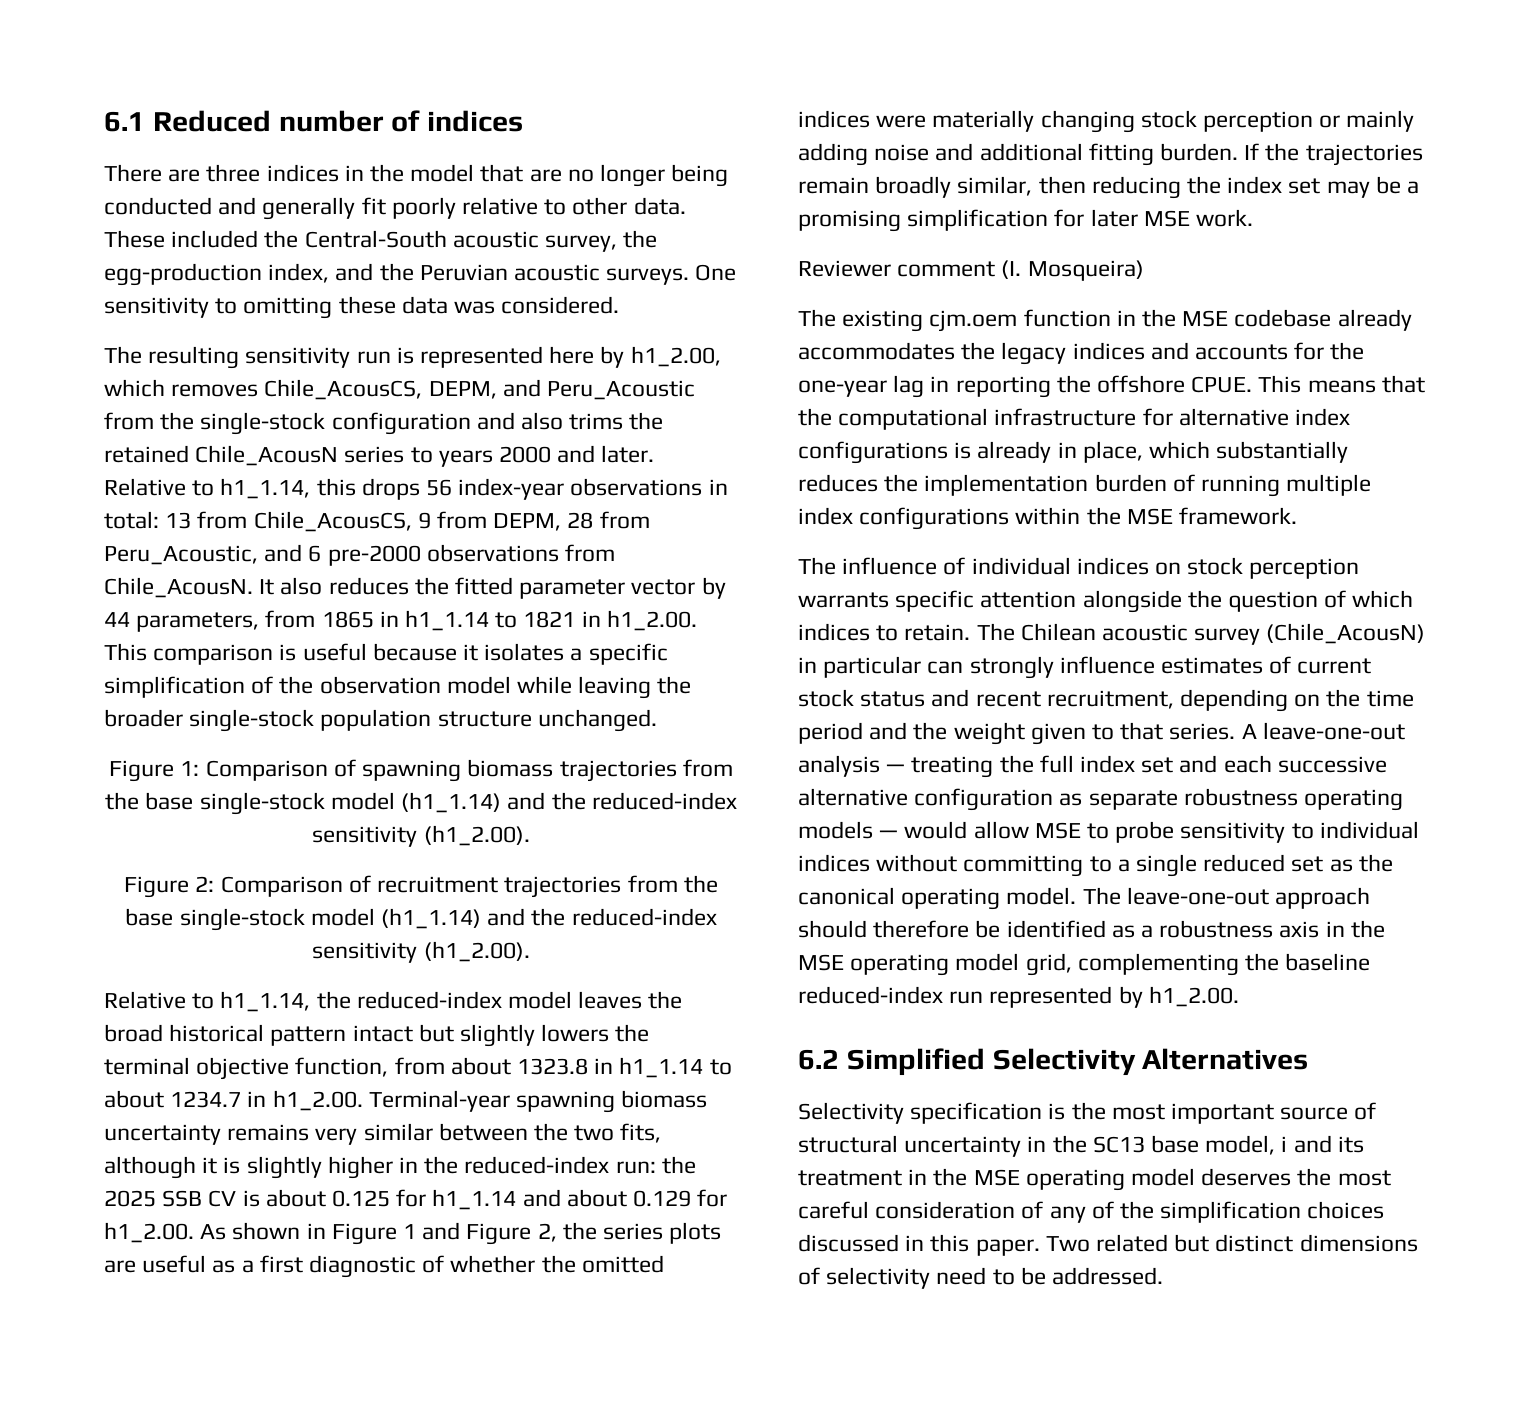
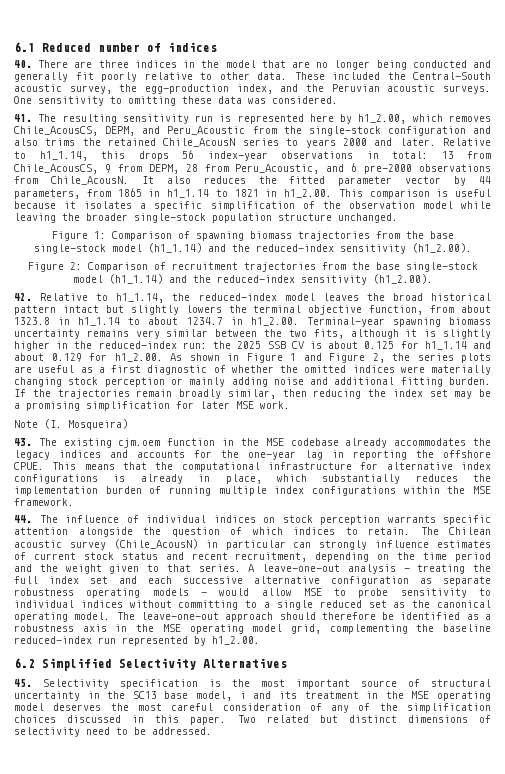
- There are three indices in the model that are no longer being conducted and generally fit poorly relative to other data.
+ 40. There are three indices in the model that are no longer being conducted and generally fit poorly relative to other data.
- The resulting sensitivity run is represented here by h1_2.00, which removes Chile_AcousCS, DEPM, and Peru_Acoustic from the single-stock configuration and also trims the retained Chile_AcousN series to years 2000 and later.
+ 41. The resulting sensitivity run is represented here by h1_2.00, which removes Chile_AcousCS, DEPM, and Peru_Acoustic from the single-stock configuration and also trims the retained Chile_AcousN series to years 2000 and later.
- Relative to h1_1.14, the reduced-index model leaves the broad historical pattern intact but slightly lowers the terminal objective function, from about 1323.8 in h1_1.14 to about 1234.7 in h1_2.00. Terminal-year spawning biomass uncertainty remains very similar between the two fits, although it is slightly higher in the reduced-index run:
+ 42. Relative to h1_1.14, the reduced-index model leaves the broad historical pattern intact but slightly lowers the terminal objective function, from about 1323.8 in h1_1.14 to about 1234.7 in h1_2.00. Terminal-year spawning biomass uncertainty remains very similar between the two fits, although it is slightly higher in the reduced-index run:
- Reviewer comment (I. Mosqueira)
+ Note (I. Mosqueira)
- The existing cjm.oem function in the MSE codebase already accommodates the legacy indices and accounts for the one-year lag in reporting the offshore CPUE.
+ 43. The existing cjm.oem function in the MSE codebase already accommodates the legacy indices and accounts for the one-year lag in reporting the offshore CPUE.
- The influence of individual indices on stock perception warrants specific attention alongside the question of which indices to retain.
+ 44. The influence of individual indices on stock perception warrants specific attention alongside the question of which indices to retain.
- Selectivity specification is the most important source of structural uncertainty in the SC13 base model, i and its treatment in the MSE operating model deserves the most careful consideration of any of the simplification choices discussed in this paper.
+ 45. Selectivity specification is the most important source of structural uncertainty in the SC13 base model, i and its treatment in the MSE operating model deserves the most careful consideration of any of the simplification choices discussed in this paper.

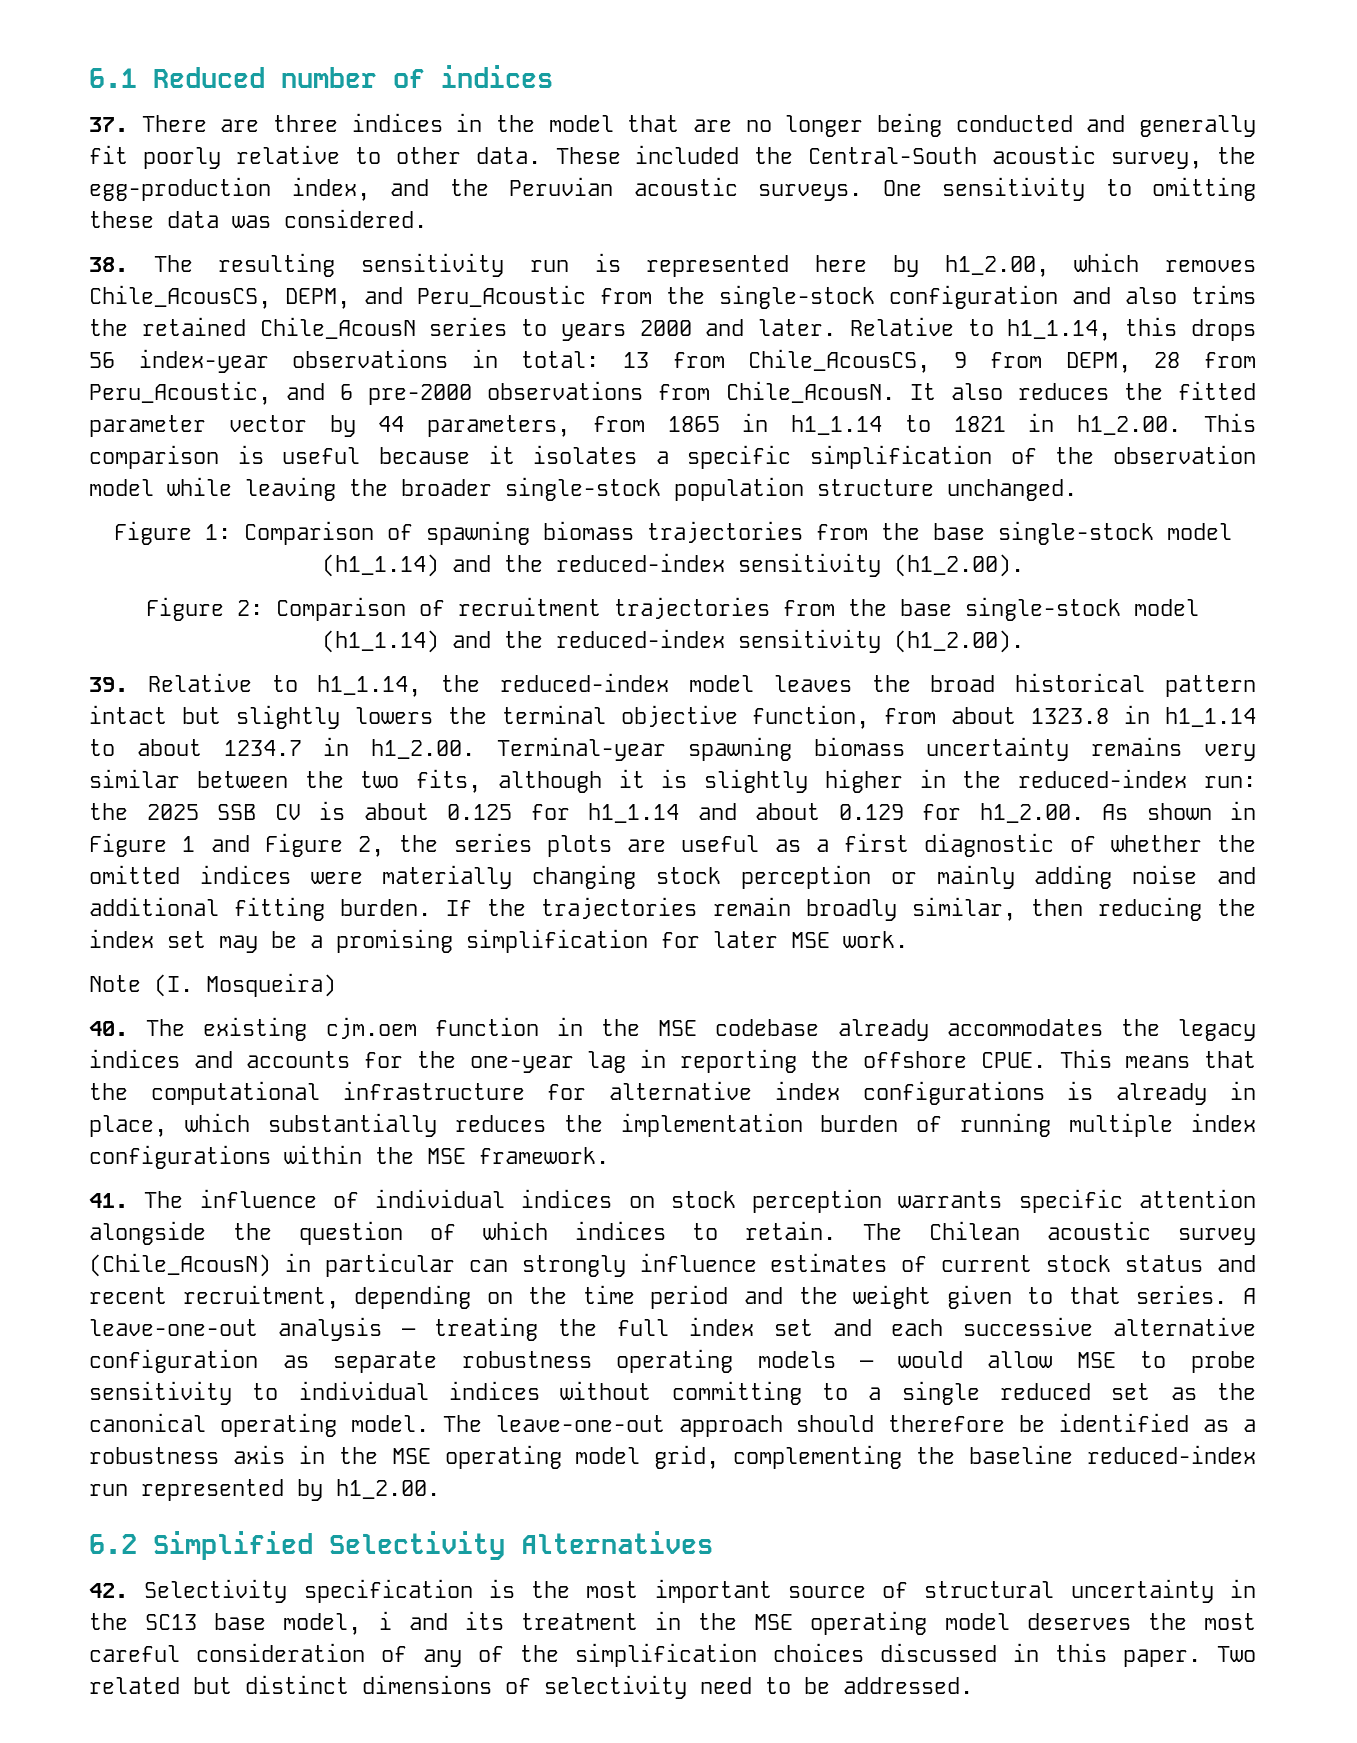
- 40. There are three indices in the model that are no longer being conducted and generally fit poorly relative to other data.
+ 37. There are three indices in the model that are no longer being conducted and generally fit poorly relative to other data.
- 41. The resulting sensitivity run is represented here by h1_2.00, which removes Chile_AcousCS, DEPM, and Peru_Acoustic from the single-stock configuration and also trims the retained Chile_AcousN series to years 2000 and later.
+ 38. The resulting sensitivity run is represented here by h1_2.00, which removes Chile_AcousCS, DEPM, and Peru_Acoustic from the single-stock configuration and also trims the retained Chile_AcousN series to years 2000 and later.
- 42. Relative to h1_1.14, the reduced-index model leaves the broad historical pattern intact but slightly lowers the terminal objective function, from about 1323.8 in h1_1.14 to about 1234.7 in h1_2.00. Terminal-year spawning biomass uncertainty remains very similar between the two fits, although it is slightly higher in the reduced-index run:
+ 39. Relative to h1_1.14, the reduced-index model leaves the broad historical pattern intact but slightly lowers the terminal objective function, from about 1323.8 in h1_1.14 to about 1234.7 in h1_2.00. Terminal-year spawning biomass uncertainty remains very similar between the two fits, although it is slightly higher in the reduced-index run:
- 43. The existing cjm.oem function in the MSE codebase already accommodates the legacy indices and accounts for the one-year lag in reporting the offshore CPUE.
+ 40. The existing cjm.oem function in the MSE codebase already accommodates the legacy indices and accounts for the one-year lag in reporting the offshore CPUE.
- 44. The influence of individual indices on stock perception warrants specific attention alongside the question of which indices to retain.
+ 41. The influence of individual indices on stock perception warrants specific attention alongside the question of which indices to retain.
- 45. Selectivity specification is the most important source of structural uncertainty in the SC13 base model, i and its treatment in the MSE operating model deserves the most careful consideration of any of the simplification choices discussed in this paper.
+ 42. Selectivity specification is the most important source of structural uncertainty in the SC13 base model, i and its treatment in the MSE operating model deserves the most careful consideration of any of the simplification choices discussed in this paper.

